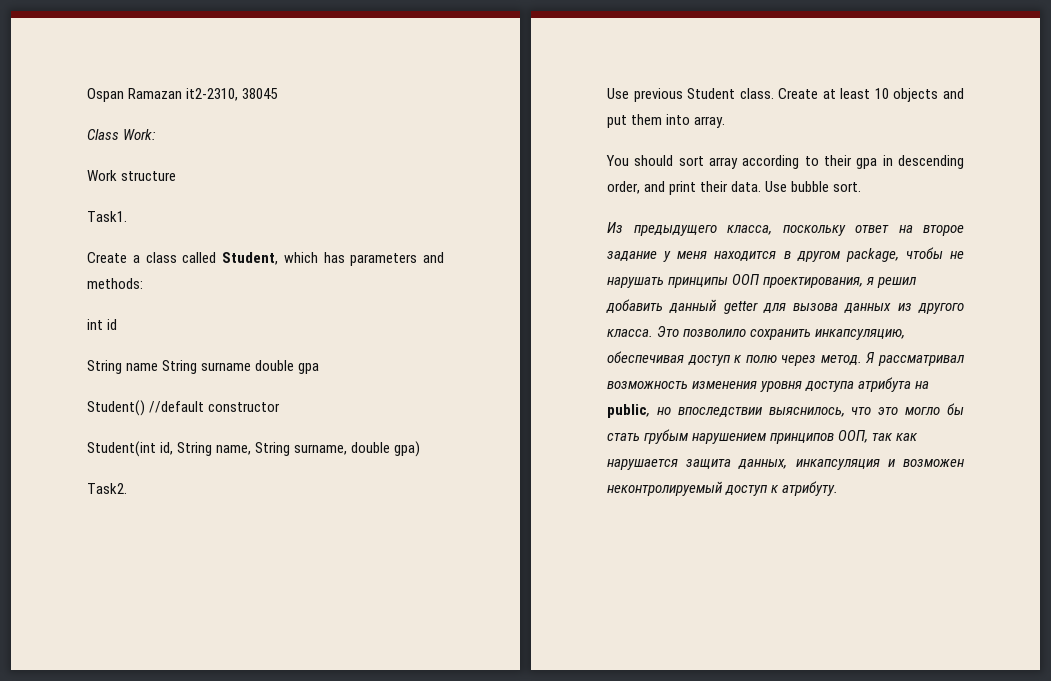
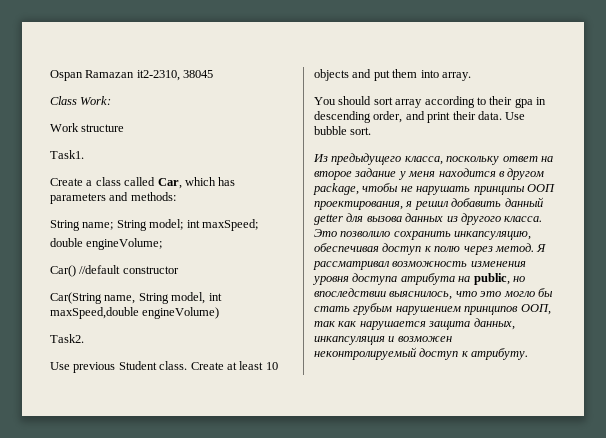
- Create a class called Student, which has parameters and methods:
+ Create a class called Car, which has parameters and methods:
- int id
- String name String surname double gpa
- Student() //default constructor
- Student(int id, String name, String surname, double gpa)
+ String name; String model; int maxSpeed;
+ double engineVolume;
+ Car() //default constructor
+ Car(String name, String model, int maxSpeed,double engineVolume)

